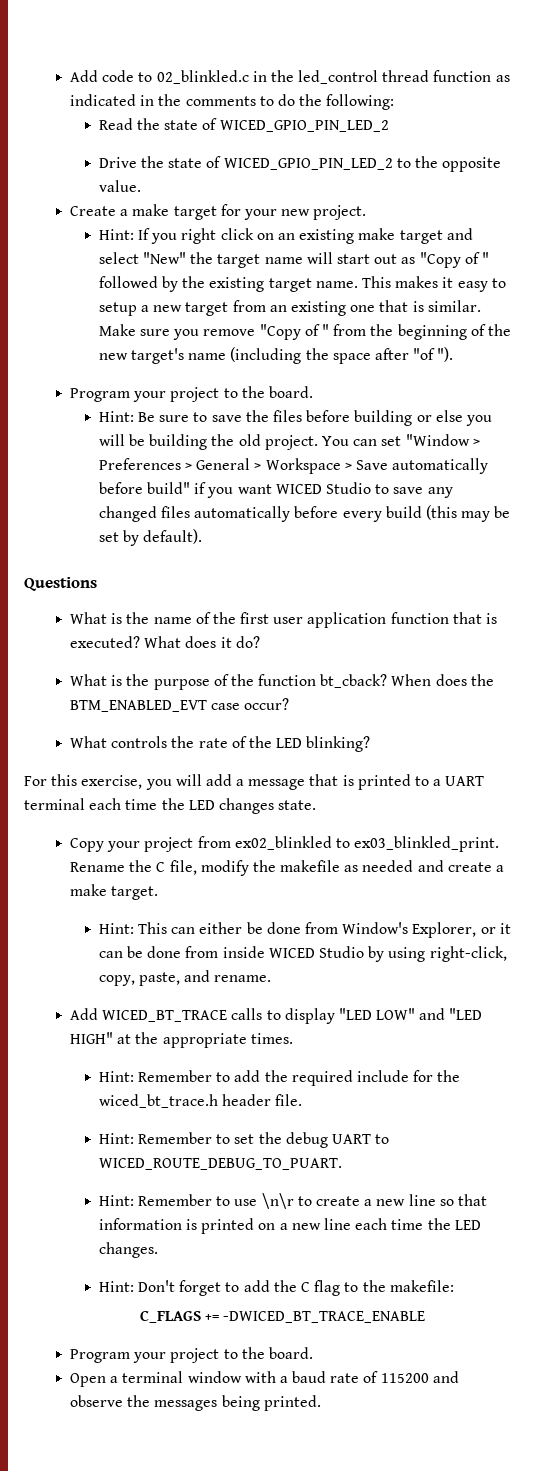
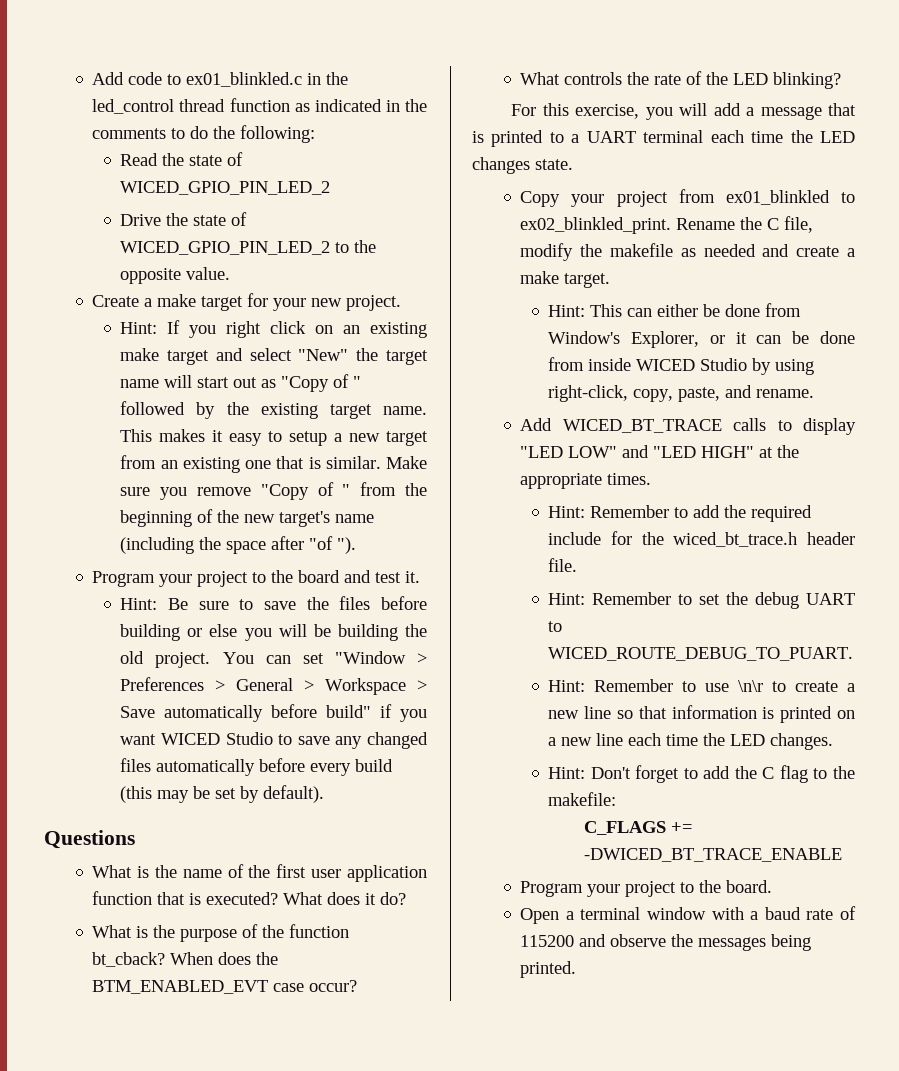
- Add code to 02_blinkled.c in the led_control thread function as indicated in the comments to do the following:
+ Add code to ex01_blinkled.c in the led_control thread function as indicated in the comments to do the following:
  Make sure you remove "Copy of " from the beginning of the new target's name (including the space after "of ").
- Program your project to the board.
+ Program your project to the board and test it.
- Copy your project from ex02_blinkled to ex03_blinkled_print.
+ Copy your project from ex01_blinkled to ex02_blinkled_print.

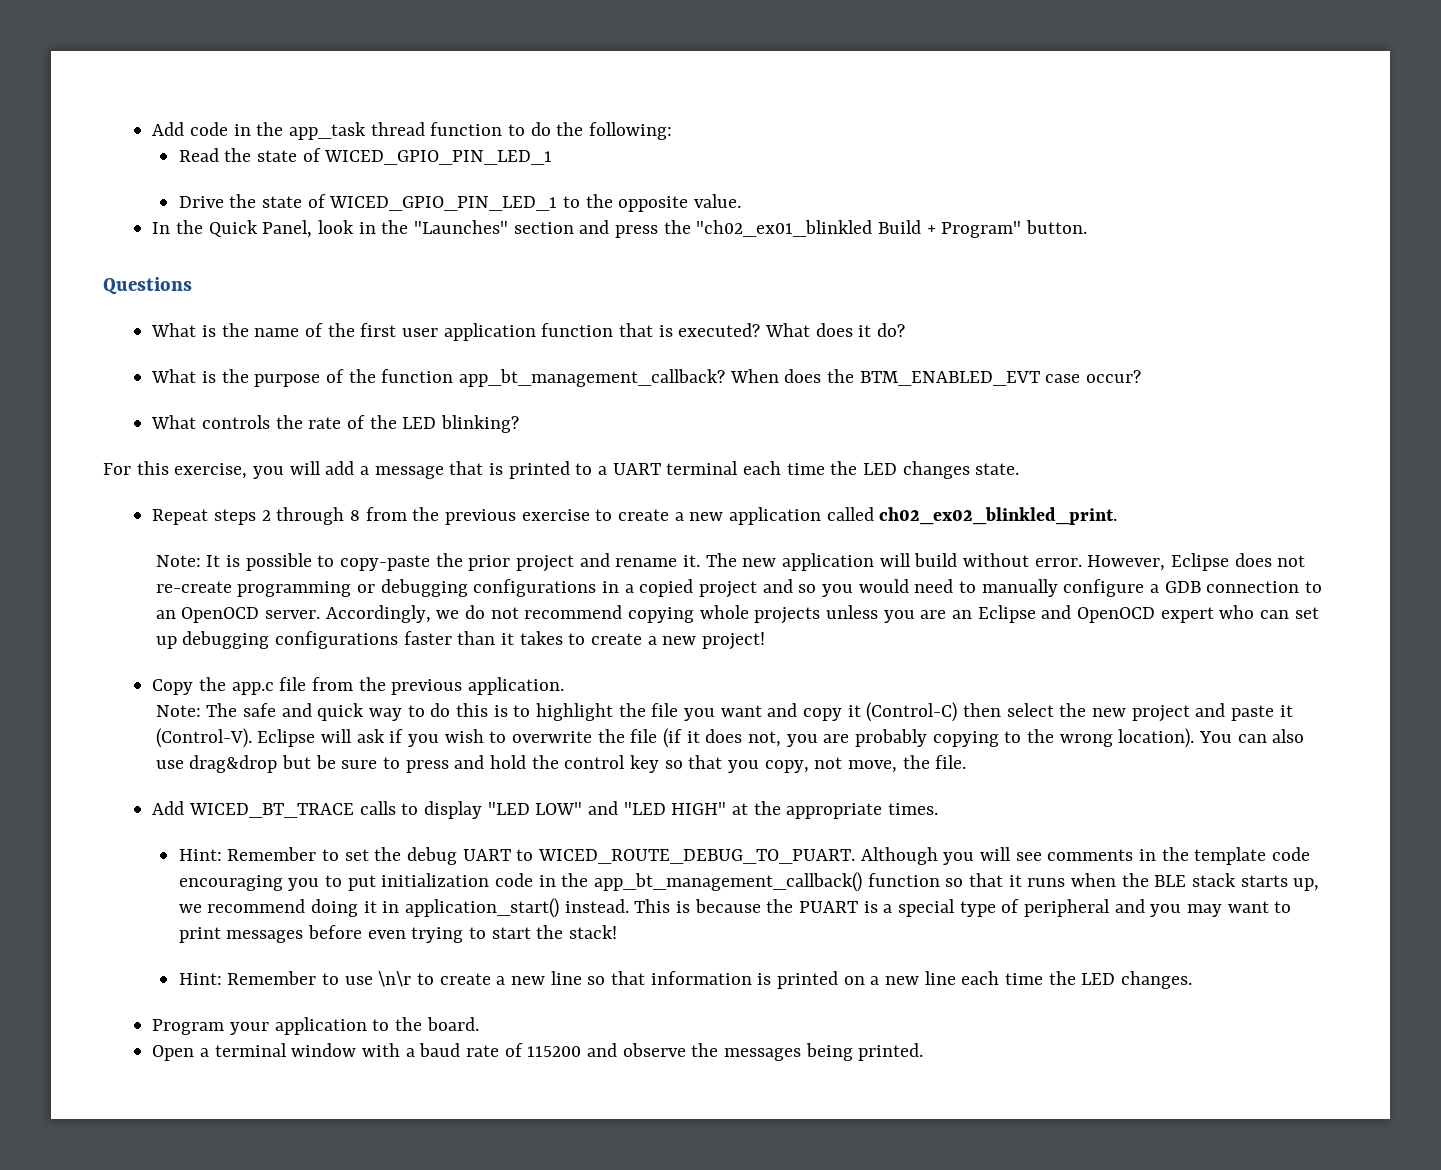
- Add code to ex01_blinkled.c in the led_control thread function as indicated in the comments to do the following:
+ Add code in the app_task thread function to do the following:
- Read the state of WICED_GPIO_PIN_LED_2
+ Read the state of WICED_GPIO_PIN_LED_1
- Drive the state of WICED_GPIO_PIN_LED_2 to the opposite value.
+ Drive the state of WICED_GPIO_PIN_LED_1 to the opposite value.
- Create a make target for your new project.
- Hint: If you right click on an existing make target and select "New" the target name will start out as "Copy of " followed by the existing target name. This makes it easy to setup a new target from an existing one that is similar. Make sure you remove "Copy of " from the beginning of the new target's name (including the space after "of ").
- Program your project to the board and test it.
- Hint: Be sure to save the files before building or else you will be building the old project. You can set "Window > Preferences > General > Workspace > Save automatically before build" if you want WICED Studio to save any changed files automatically before every build (this may be set by default).
+ In the Quick Panel, look in the "Launches" section and press the "ch02_ex01_blinkled Build + Program" button.
- What is the purpose of the function bt_cback?
+ What is the purpose of the function app_bt_management_callback?
- Copy your project from ex01_blinkled to ex02_blinkled_print. Rename the C file, modify the makefile as needed and create a make target.
- Hint: This can either be done from Window's Explorer, or it can be done from inside WICED Studio by using right-click, copy, paste, and rename.
+ Repeat steps 2 through 8 from the previous exercise to create a new application called ch02_ex02_blinkled_print.
+ Note: It is possible to copy-paste the prior project and rename it. The new application will build without error. However, Eclipse does not re-create programming or debugging configurations in a copied project and so you would need to manually configure a GDB connection to an OpenOCD server. Accordingly, we do not recommend copying whole projects unless you are an Eclipse and OpenOCD expert who can set up debugging configurations faster than it takes to create a new project!
+ Copy the app.c file from the previous application.
+ Note: The safe and quick way to do this is to highlight the file you want and copy it (Control-C) then select the new project and paste it (Control-V). Eclipse will ask if you wish to overwrite the file (if it does not, you are probably copying to the wrong location). You can also use drag&drop but be sure to press and hold the control key so that you copy, not move, the file.
- Hint: Remember to add the required include for the wiced_bt_trace.h header file.
+ Although you will see comments in the template code encouraging you to put initialization code in the app_bt_management_callback() function so that it runs when the BLE stack starts up, we recommend doing it in application_start() instead. This is because the PUART is a special type of peripheral and you may want to print messages before even trying to start the stack!
- Hint: Don't forget to add the C flag to the makefile:
- C_FLAGS += -DWICED_BT_TRACE_ENABLE
- Program your project to the board.
+ Program your application to the board.

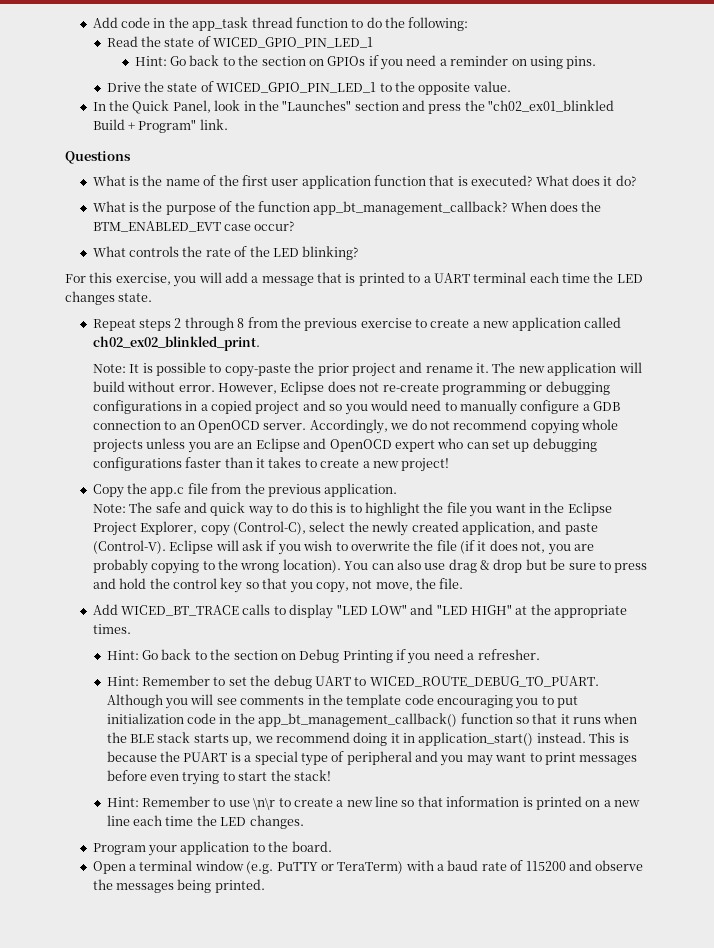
+ Hint: Go back to the section on GPIOs if you need a reminder on using pins.
- In the Quick Panel, look in the "Launches" section and press the "ch02_ex01_blinkled Build + Program" button.
+ In the Quick Panel, look in the "Launches" section and press the "ch02_ex01_blinkled Build + Program" link.
- Note: The safe and quick way to do this is to highlight the file you want and copy it (Control-C) then select the new project and paste it (Control-V).
+ Note: The safe and quick way to do this is to highlight the file you want in the Eclipse Project Explorer, copy (Control-C), select the newly created application, and paste (Control-V).
- You can also use drag&drop but be sure to press and hold the control key so that you copy, not move, the file.
+ You can also use drag & drop but be sure to press and hold the control key so that you copy, not move, the file.
+ Hint: Go back to the section on Debug Printing if you need a refresher.
- Open a terminal window with a baud rate of 115200 and observe the messages being printed.
+ Open a terminal window (e.g. PuTTY or TeraTerm) with a baud rate of 115200 and observe the messages being printed.

